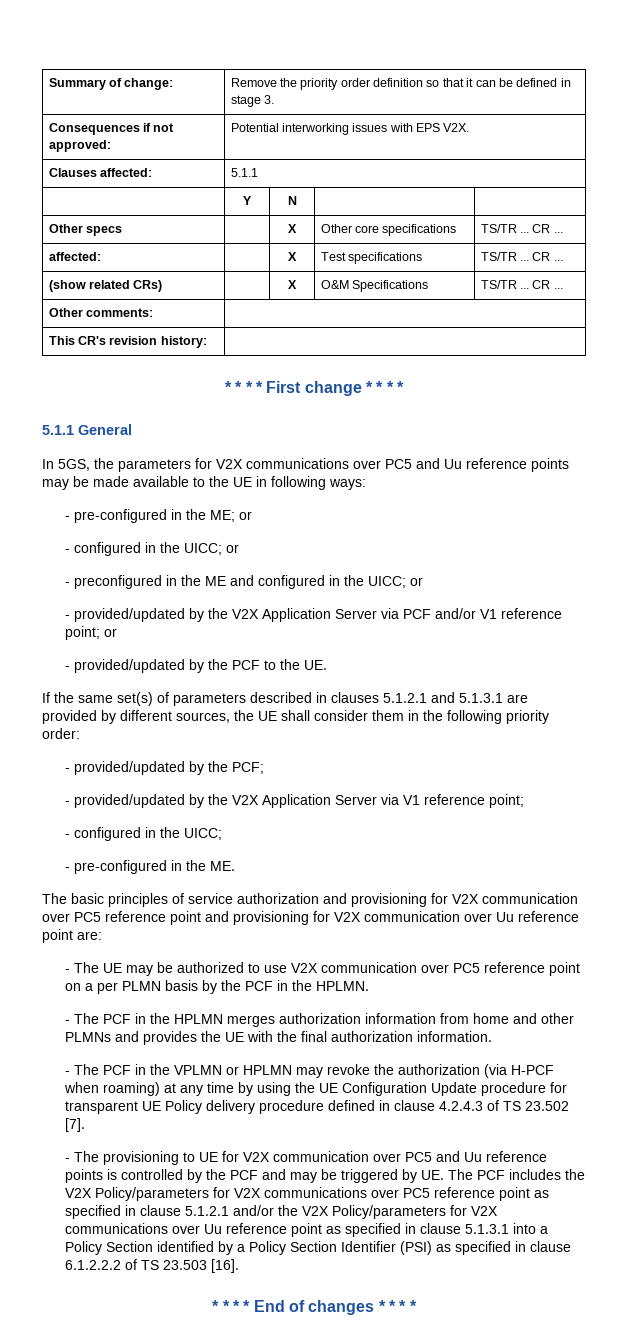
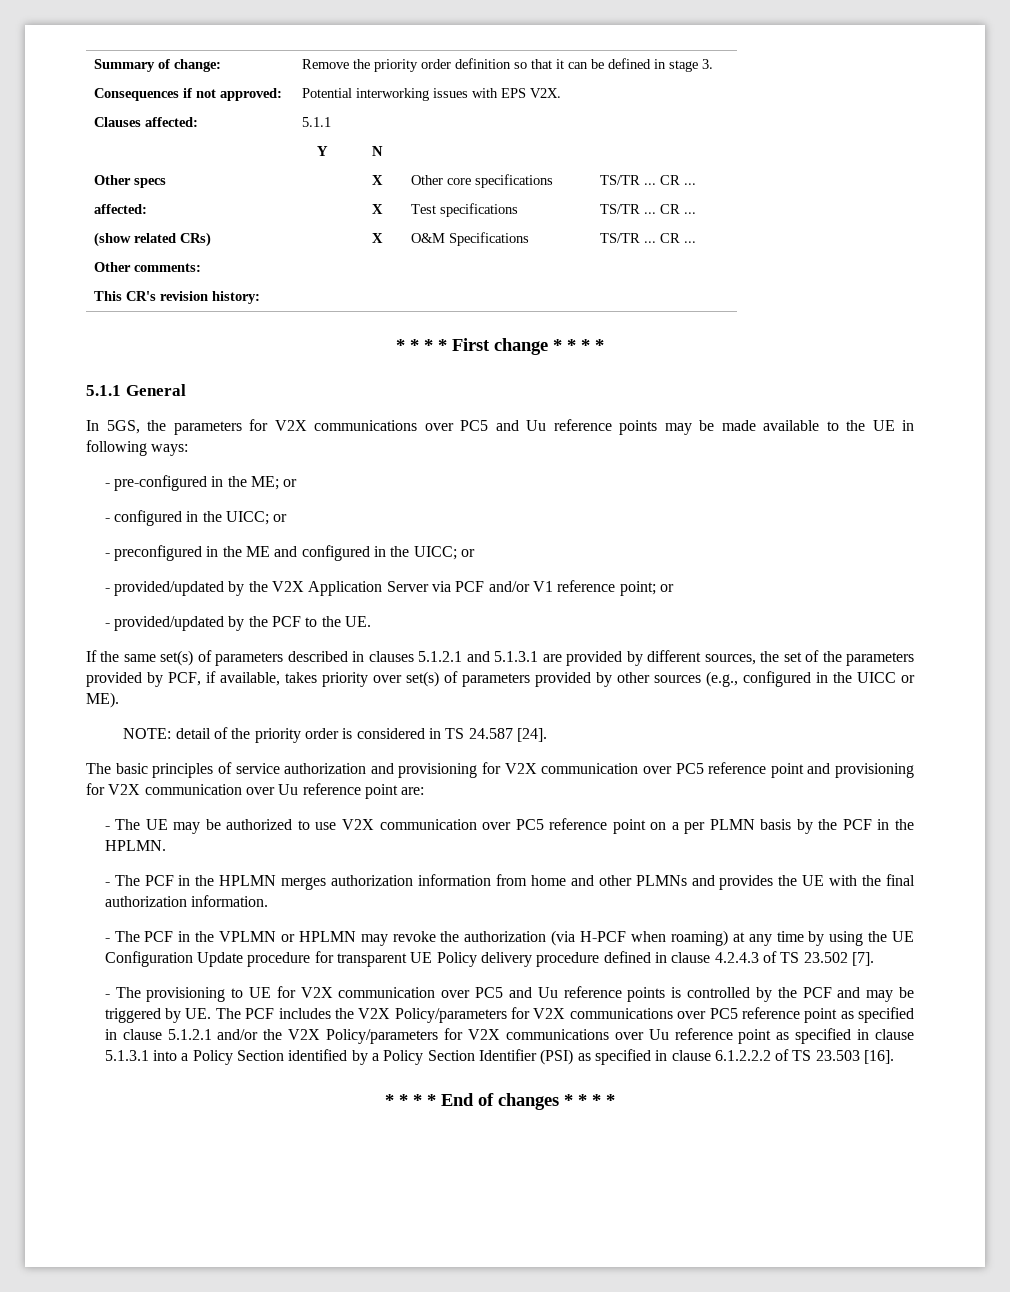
- If the same set(s) of parameters described in clauses 5.1.2.1 and 5.1.3.1 are provided by different sources, the UE shall consider them in the following priority order:
- - provided/updated by the PCF;
- - provided/updated by the V2X Application Server via V1 reference point;
- - configured in the UICC;
- - pre-configured in the ME.
+ If the same set(s) of parameters described in clauses 5.1.2.1 and 5.1.3.1 are provided by different sources, the set of the parameters provided by PCF, if available, takes priority over set(s) of parameters provided by other sources (e.g., configured in the UICC or ME).
+ NOTE: detail of the priority order is considered in TS 24.587 [24].

